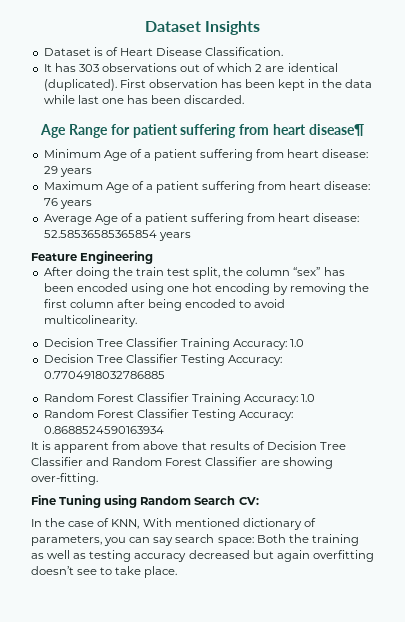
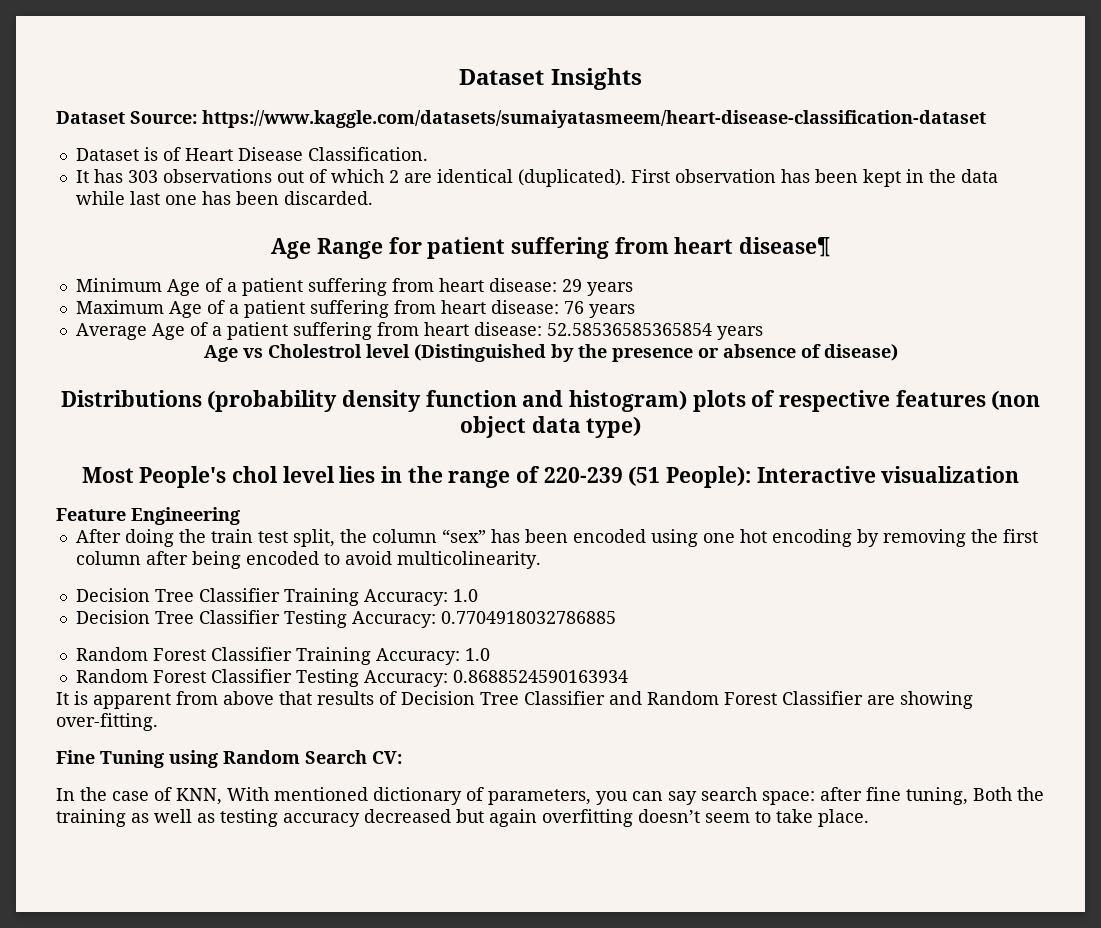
+ Dataset Source: https://www.kaggle.com/datasets/sumaiyatasmeem/heart-disease-classification-dataset
+ Age vs Cholestrol level (Distinguished by the presence or absence of disease)
+ Distributions (probability density function and histogram) plots of respective features (non object data type)
+ Most People's chol level lies in the range of 220-239 (51 People): Interactive visualization
- In the case of KNN, With mentioned dictionary of parameters, you can say search space: Both the training as well as testing accuracy decreased but again overfitting doesn’t see to take place.
+ In the case of KNN, With mentioned dictionary of parameters, you can say search space: after fine tuning, Both the training as well as testing accuracy decreased but again overfitting doesn’t seem to take place.

